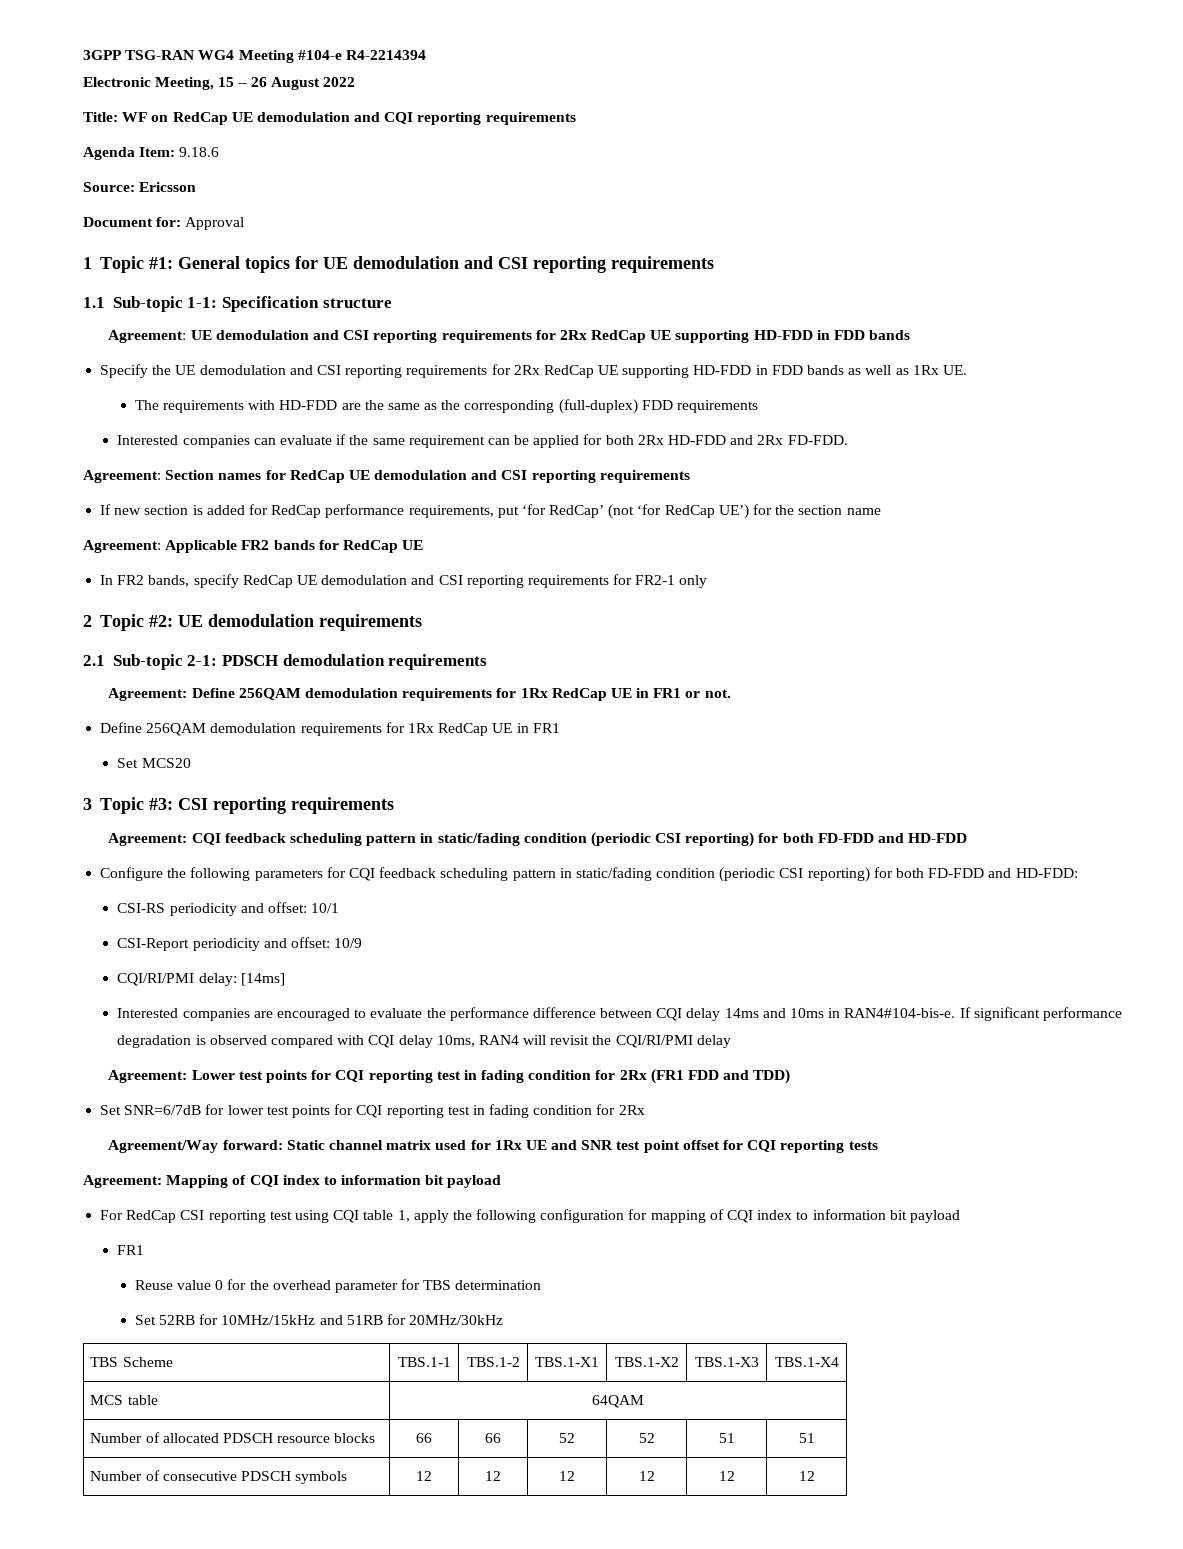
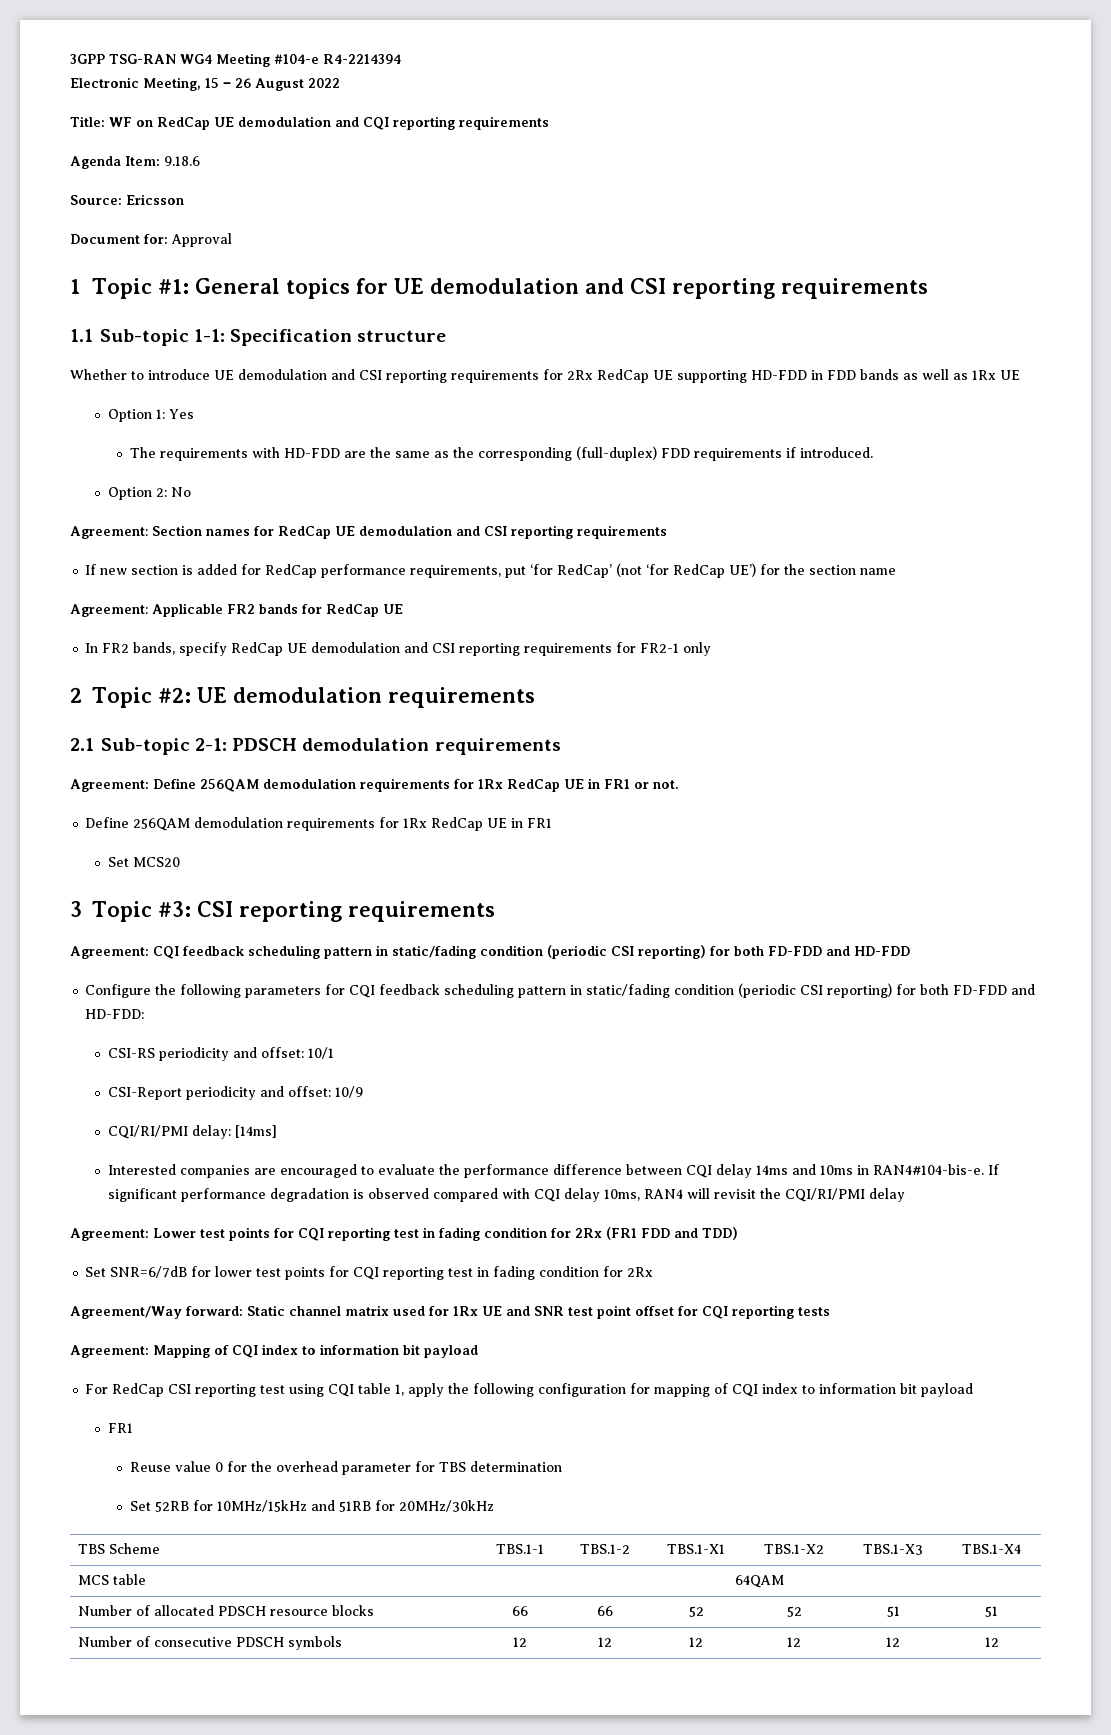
- Agreement: UE demodulation and CSI reporting requirements for 2Rx RedCap UE supporting HD-FDD in FDD bands
- Specify the UE demodulation and CSI reporting requirements for 2Rx RedCap UE supporting HD-FDD in FDD bands as well as 1Rx UE.
+ Whether to introduce UE demodulation and CSI reporting requirements for 2Rx RedCap UE supporting HD-FDD in FDD bands as well as 1Rx UE
+ Option 1: Yes
- The requirements with HD-FDD are the same as the corresponding (full-duplex) FDD requirements
- Interested companies can evaluate if the same requirement can be applied for both 2Rx HD-FDD and 2Rx FD-FDD.
+ The requirements with HD-FDD are the same as the corresponding (full-duplex) FDD requirements if introduced.
+ Option 2: No

